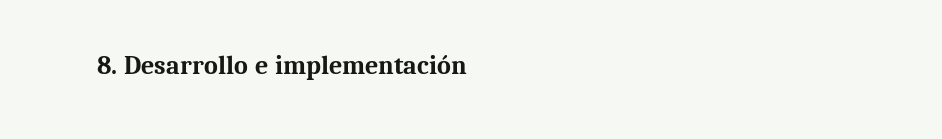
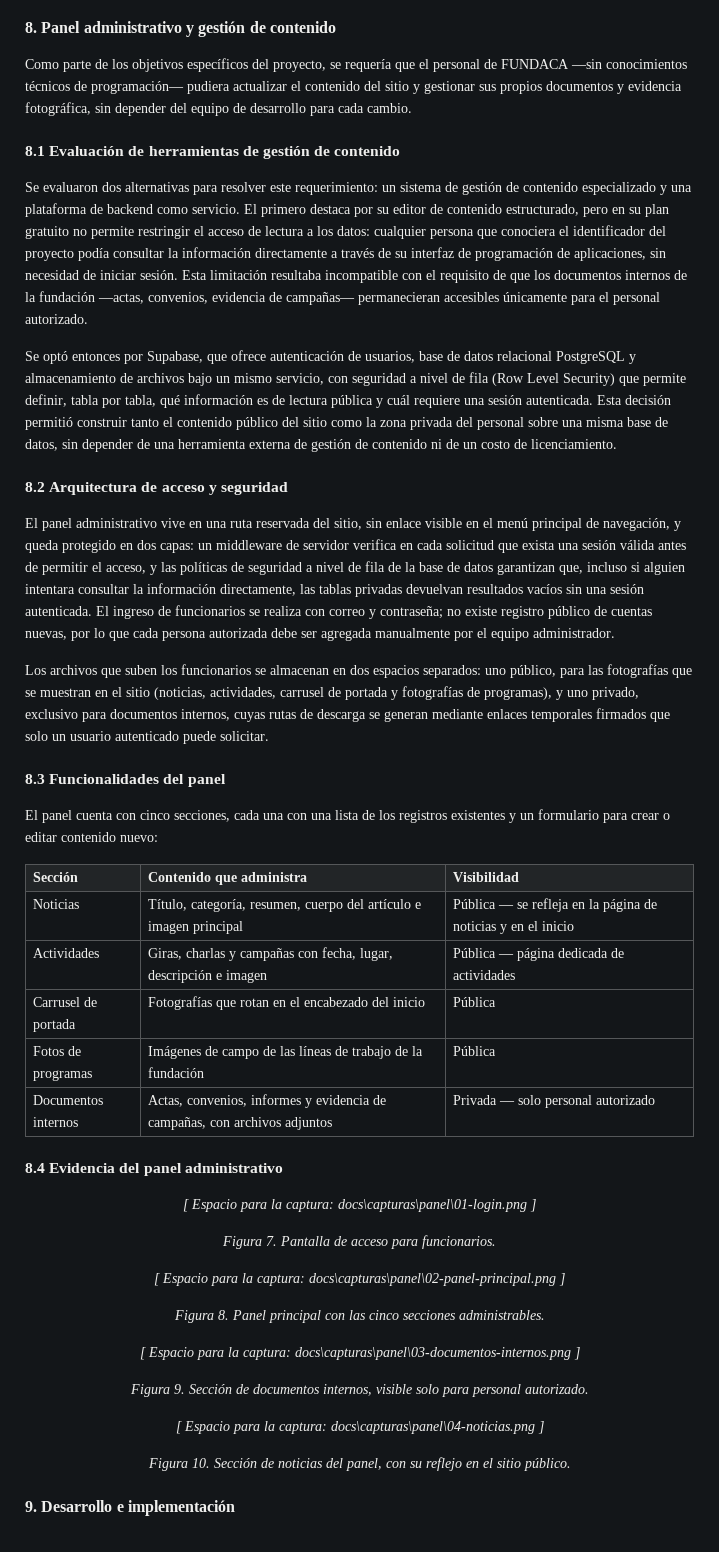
- 8. Desarrollo e implementación
+ 8. Panel administrativo y gestión de contenido
+ Como parte de los objetivos específicos del proyecto, se requería que el personal de FUNDACA —sin conocimientos técnicos de programación— pudiera actualizar el contenido del sitio y gestionar sus propios documentos y evidencia fotográfica, sin depender del equipo de desarrollo para cada cambio.
+ 8.1 Evaluación de herramientas de gestión de contenido
+ Se evaluaron dos alternativas para resolver este requerimiento: un sistema de gestión de contenido especializado y una plataforma de backend como servicio. El primero destaca por su editor de contenido estructurado, pero en su plan gratuito no permite restringir el acceso de lectura a los datos: cualquier persona que conociera el identificador del proyecto podía consultar la información directamente a través de su interfaz de programación de aplicaciones, sin necesidad de iniciar sesión. Esta limitación resultaba incompatible con el requisito de que los documentos internos de la fundación —actas, convenios, evidencia de campañas— permanecieran accesibles únicamente para el personal autorizado.
+ Se optó entonces por Supabase, que ofrece autenticación de usuarios, base de datos relacional PostgreSQL y almacenamiento de archivos bajo un mismo servicio, con seguridad a nivel de fila (Row Level Security) que permite definir, tabla por tabla, qué información es de lectura pública y cuál requiere una sesión autenticada. Esta decisión permitió construir tanto el contenido público del sitio como la zona privada del personal sobre una misma base de datos, sin depender de una herramienta externa de gestión de contenido ni de un costo de licenciamiento.
+ 8.2 Arquitectura de acceso y seguridad
+ El panel administrativo vive en una ruta reservada del sitio, sin enlace visible en el menú principal de navegación, y queda protegido en dos capas: un middleware de servidor verifica en cada solicitud que exista una sesión válida antes de permitir el acceso, y las políticas de seguridad a nivel de fila de la base de datos garantizan que, incluso si alguien intentara consultar la información directamente, las tablas privadas devuelvan resultados vacíos sin una sesión autenticada. El ingreso de funcionarios se realiza con correo y contraseña; no existe registro público de cuentas nuevas, por lo que cada persona autorizada debe ser agregada manualmente por el equipo administrador.
+ Los archivos que suben los funcionarios se almacenan en dos espacios separados: uno público, para las fotografías que se muestran en el sitio (noticias, actividades, carrusel de portada y fotografías de programas), y uno privado, exclusivo para documentos internos, cuyas rutas de descarga se generan mediante enlaces temporales firmados que solo un usuario autenticado puede solicitar.
+ 8.3 Funcionalidades del panel
+ El panel cuenta con cinco secciones, cada una con una lista de los registros existentes y un formulario para crear o editar contenido nuevo:
+ Sección | Contenido que administra | Visibilidad
+ Noticias | Título, categoría, resumen, cuerpo del artículo e imagen principal | Pública — se refleja en la página de noticias y en el inicio
+ Actividades | Giras, charlas y campañas con fecha, lugar, descripción e imagen | Pública — página dedicada de actividades
+ Carrusel de portada | Fotografías que rotan en el encabezado del inicio | Pública
+ Fotos de programas | Imágenes de campo de las líneas de trabajo de la fundación | Pública
+ Documentos internos | Actas, convenios, informes y evidencia de campañas, con archivos adjuntos | Privada — solo personal autorizado
+ 8.4 Evidencia del panel administrativo
+ [ Espacio para la captura: docs\capturas\panel\01-login.png ]
+ Figura 7. Pantalla de acceso para funcionarios.
+ [ Espacio para la captura: docs\capturas\panel\02-panel-principal.png ]
+ Figura 8. Panel principal con las cinco secciones administrables.
+ [ Espacio para la captura: docs\capturas\panel\03-documentos-internos.png ]
+ Figura 9. Sección de documentos internos, visible solo para personal autorizado.
+ [ Espacio para la captura: docs\capturas\panel\04-noticias.png ]
+ Figura 10. Sección de noticias del panel, con su reflejo en el sitio público.
+ 9. Desarrollo e implementación

